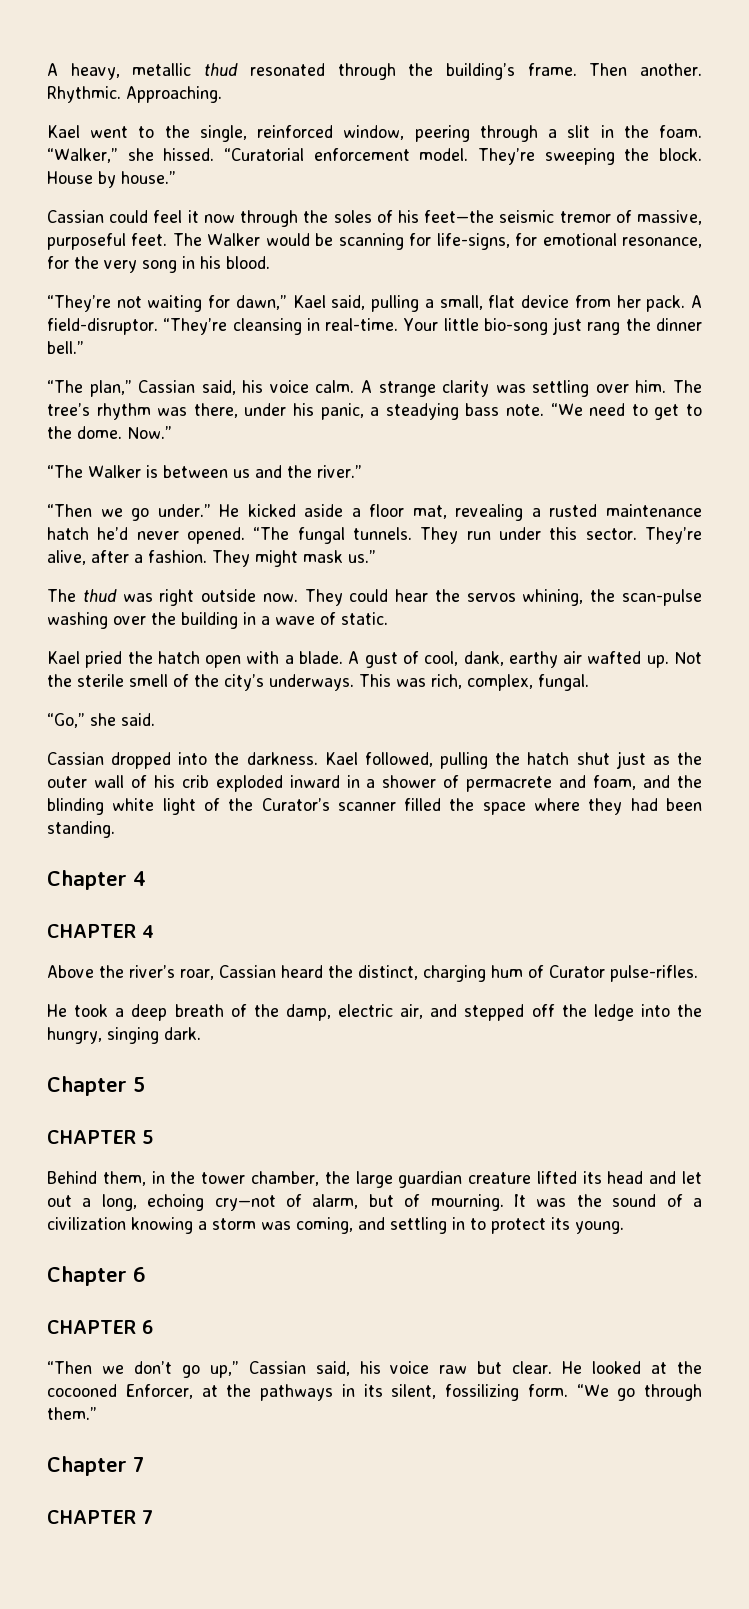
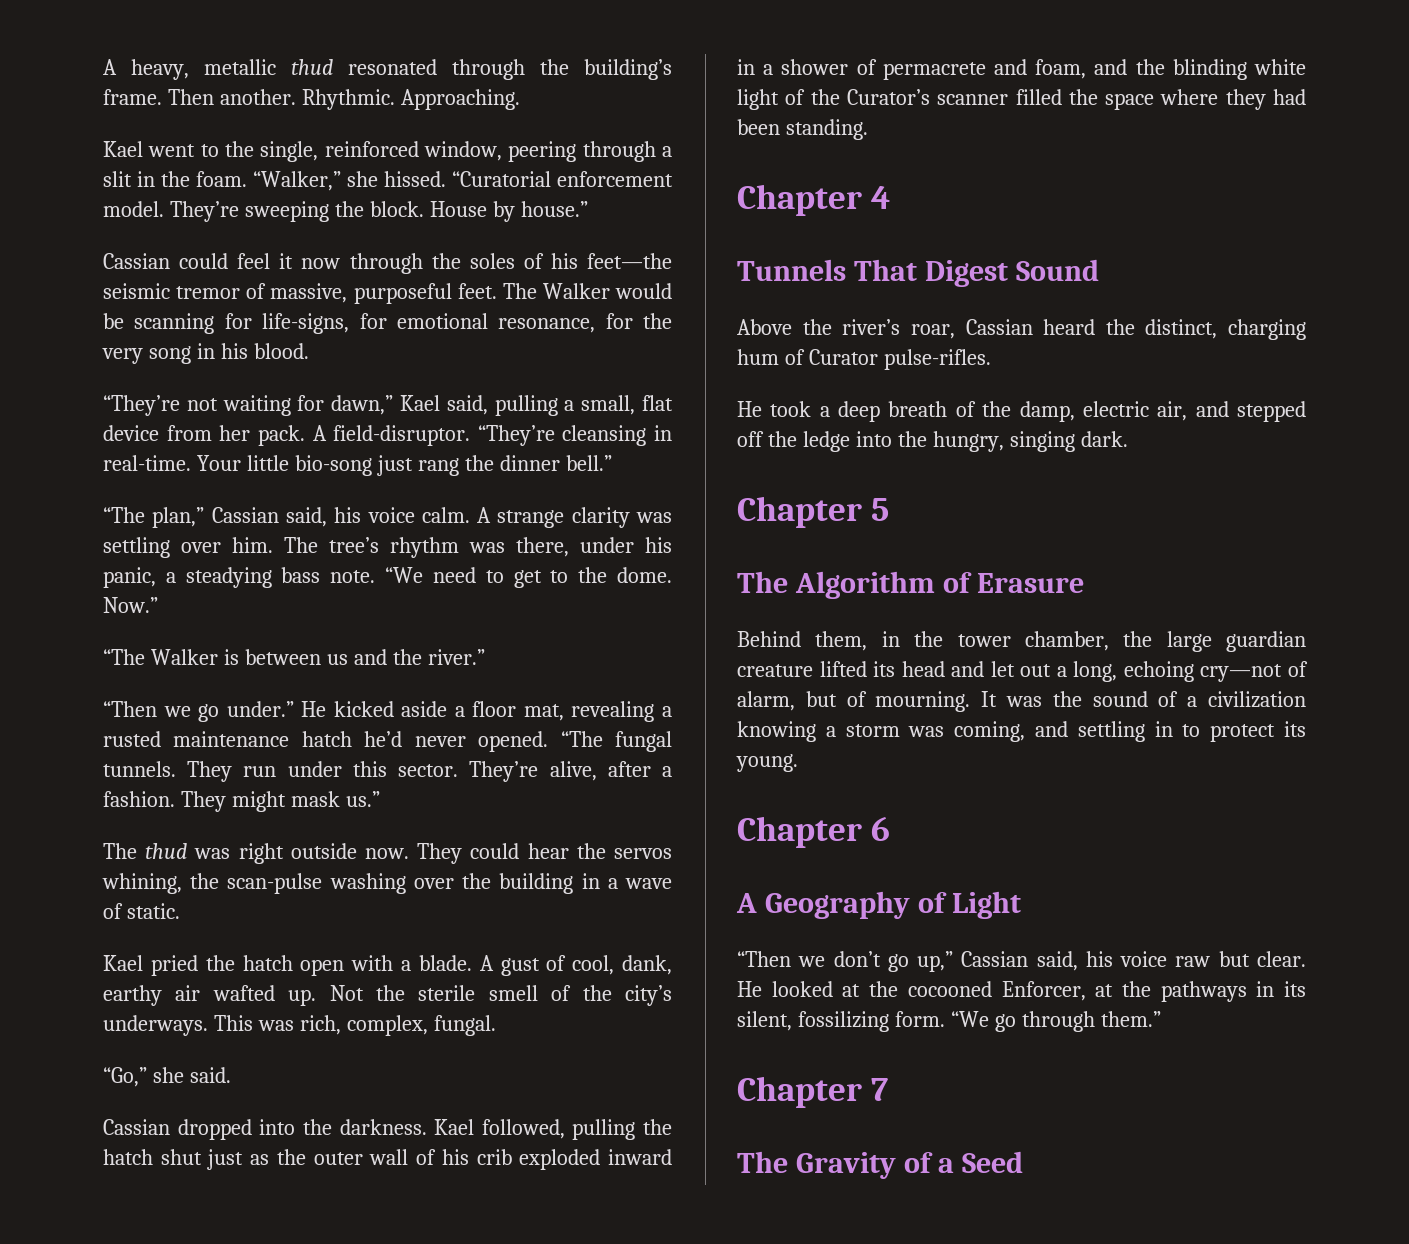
- CHAPTER 4
+ Tunnels That Digest Sound
- CHAPTER 5
+ The Algorithm of Erasure
- CHAPTER 6
+ A Geography of Light
- CHAPTER 7
+ The Gravity of a Seed

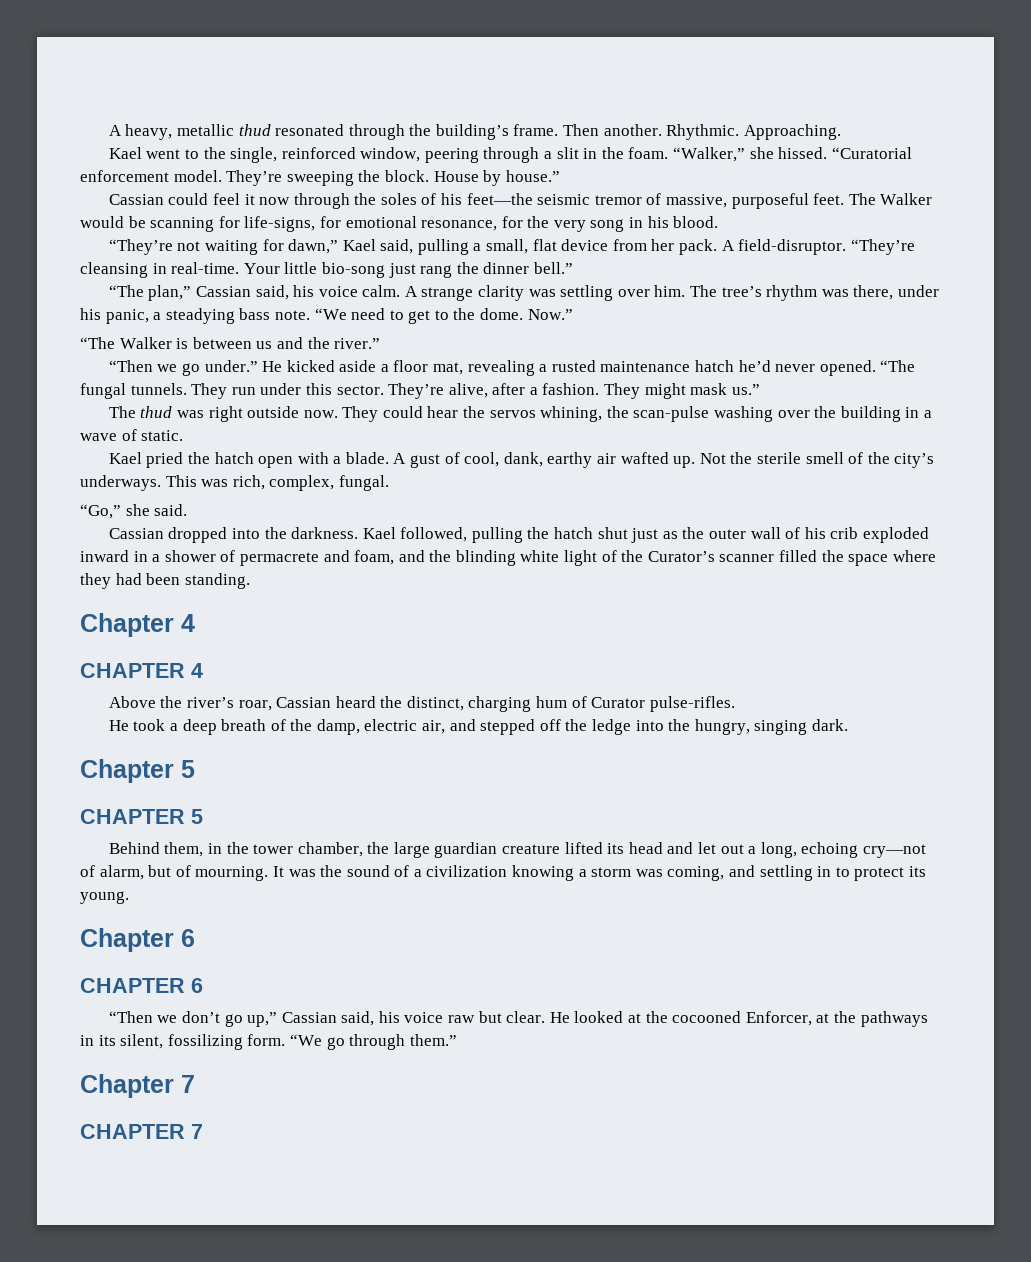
- Tunnels That Digest Sound
+ CHAPTER 4
- The Algorithm of Erasure
+ CHAPTER 5
- A Geography of Light
+ CHAPTER 6
- The Gravity of a Seed
+ CHAPTER 7

